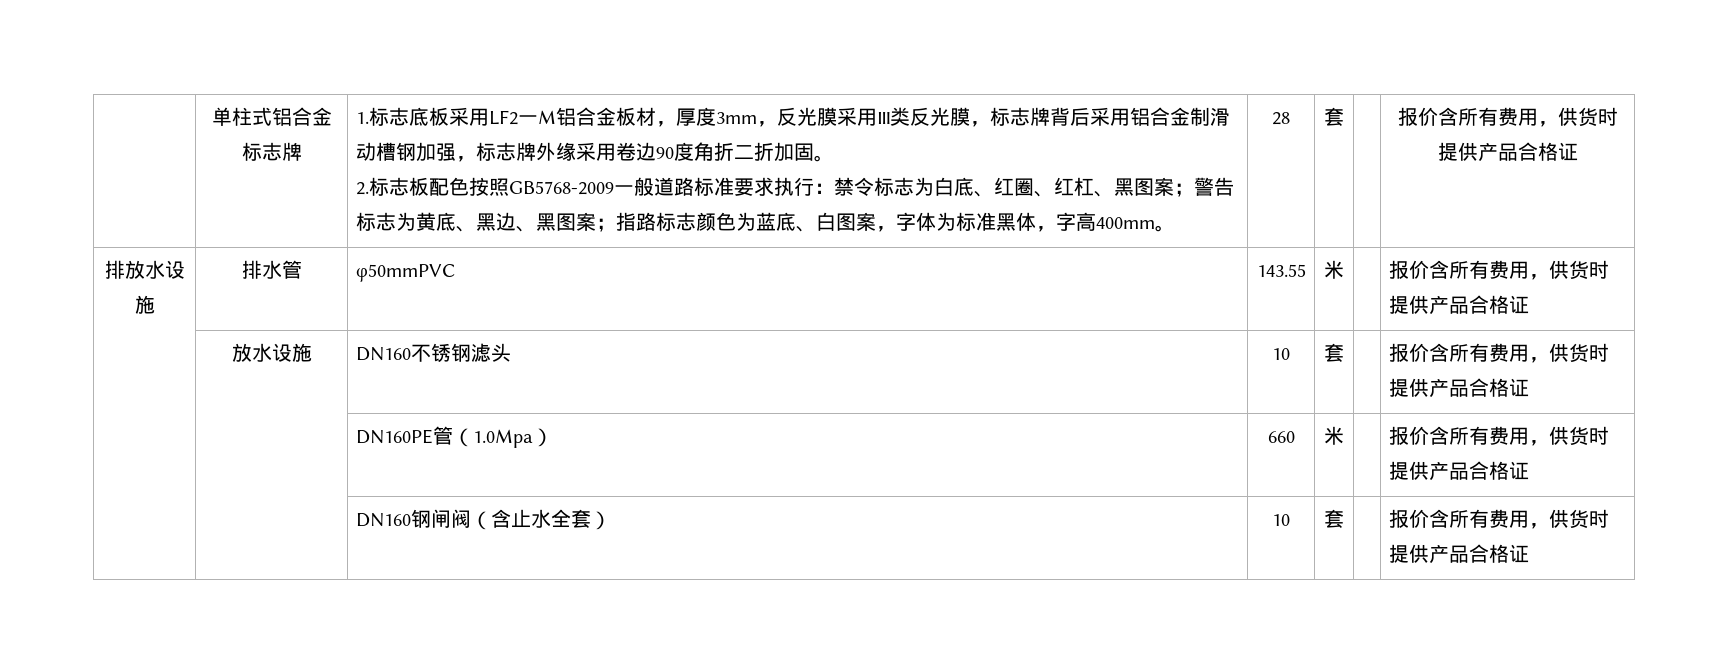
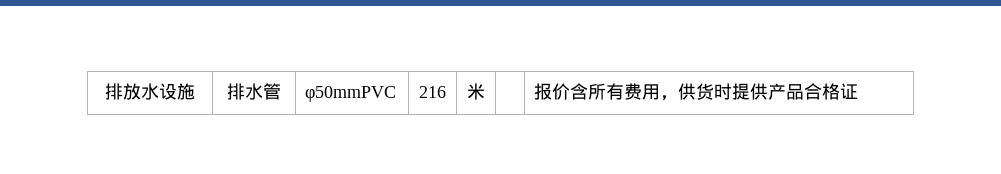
- 单柱式铝合金标志牌 | 1.标志底板采用LF2一M铝合金板材，厚度3mm，反光膜采用Ⅲ类反光膜，标志牌背后采用铝合金制滑动槽钢加强，标志牌外缘采用卷边90度角折二折加固。
- 2.标志板配色按照GB5768-2009一般道路标准要求执行：禁令标志为白底、红圈、红杠、黑图案；警告标志为黄底、黑边、黑图案；指路标志颜色为蓝底、白图案，字体为标准黑体，字高400mm。 | 28 | 套 | | 报价含所有费用，供货时提供产品合格证
- 排放水设施 | 排水管 | φ50mmPVC | 143.55 | 米 | | 报价含所有费用，供货时提供产品合格证
+ 排放水设施 | 排水管 | φ50mmPVC | 216 | 米 | | 报价含所有费用，供货时提供产品合格证
- | 放水设施 | DN160不锈钢滤头 | 10 | 套 | | 报价含所有费用，供货时提供产品合格证
- | | DN160PE管（1.0Mpa） | 660 | 米 | | 报价含所有费用，供货时提供产品合格证
- | | DN160钢闸阀（含止水全套） | 10 | 套 | | 报价含所有费用，供货时提供产品合格证

